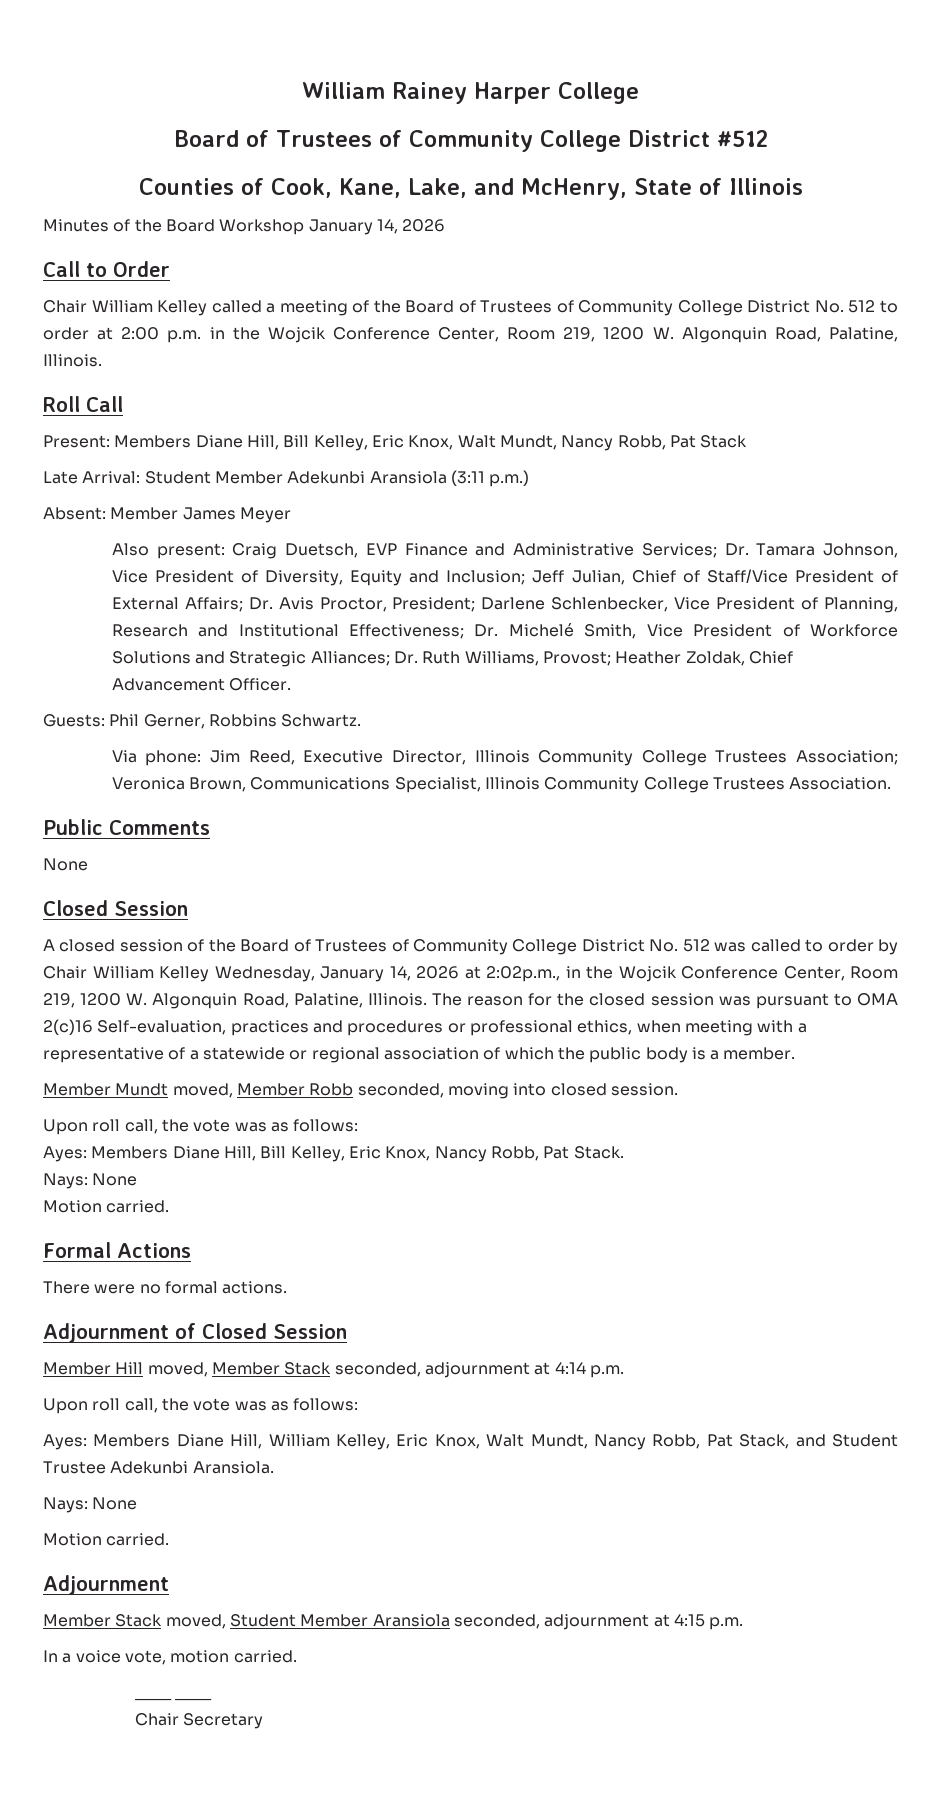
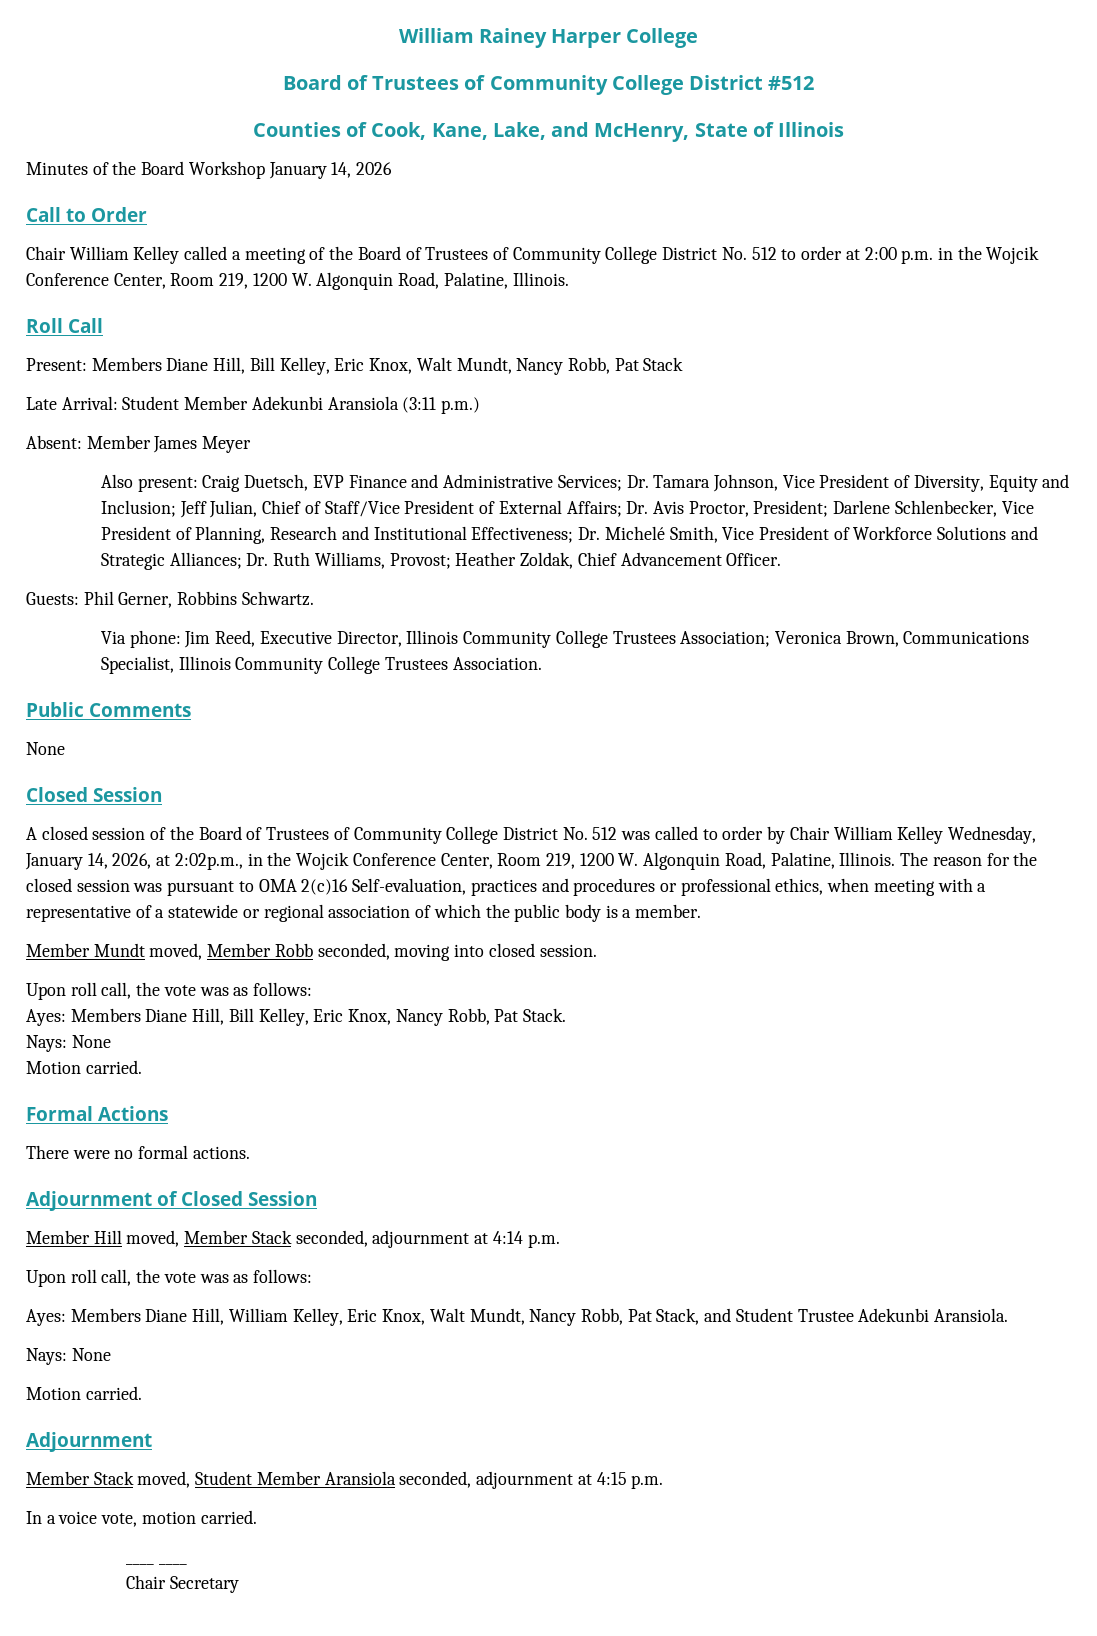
- A closed session of the Board of Trustees of Community College District No. 512 was called to order by Chair William Kelley Wednesday, January 14, 2026 at 2:02p.m., in the Wojcik Conference Center, Room 219, 1200 W. Algonquin Road, Palatine, Illinois.
+ A closed session of the Board of Trustees of Community College District No. 512 was called to order by Chair William Kelley Wednesday, January 14, 2026, at 2:02p.m., in the Wojcik Conference Center, Room 219, 1200 W. Algonquin Road, Palatine, Illinois.

